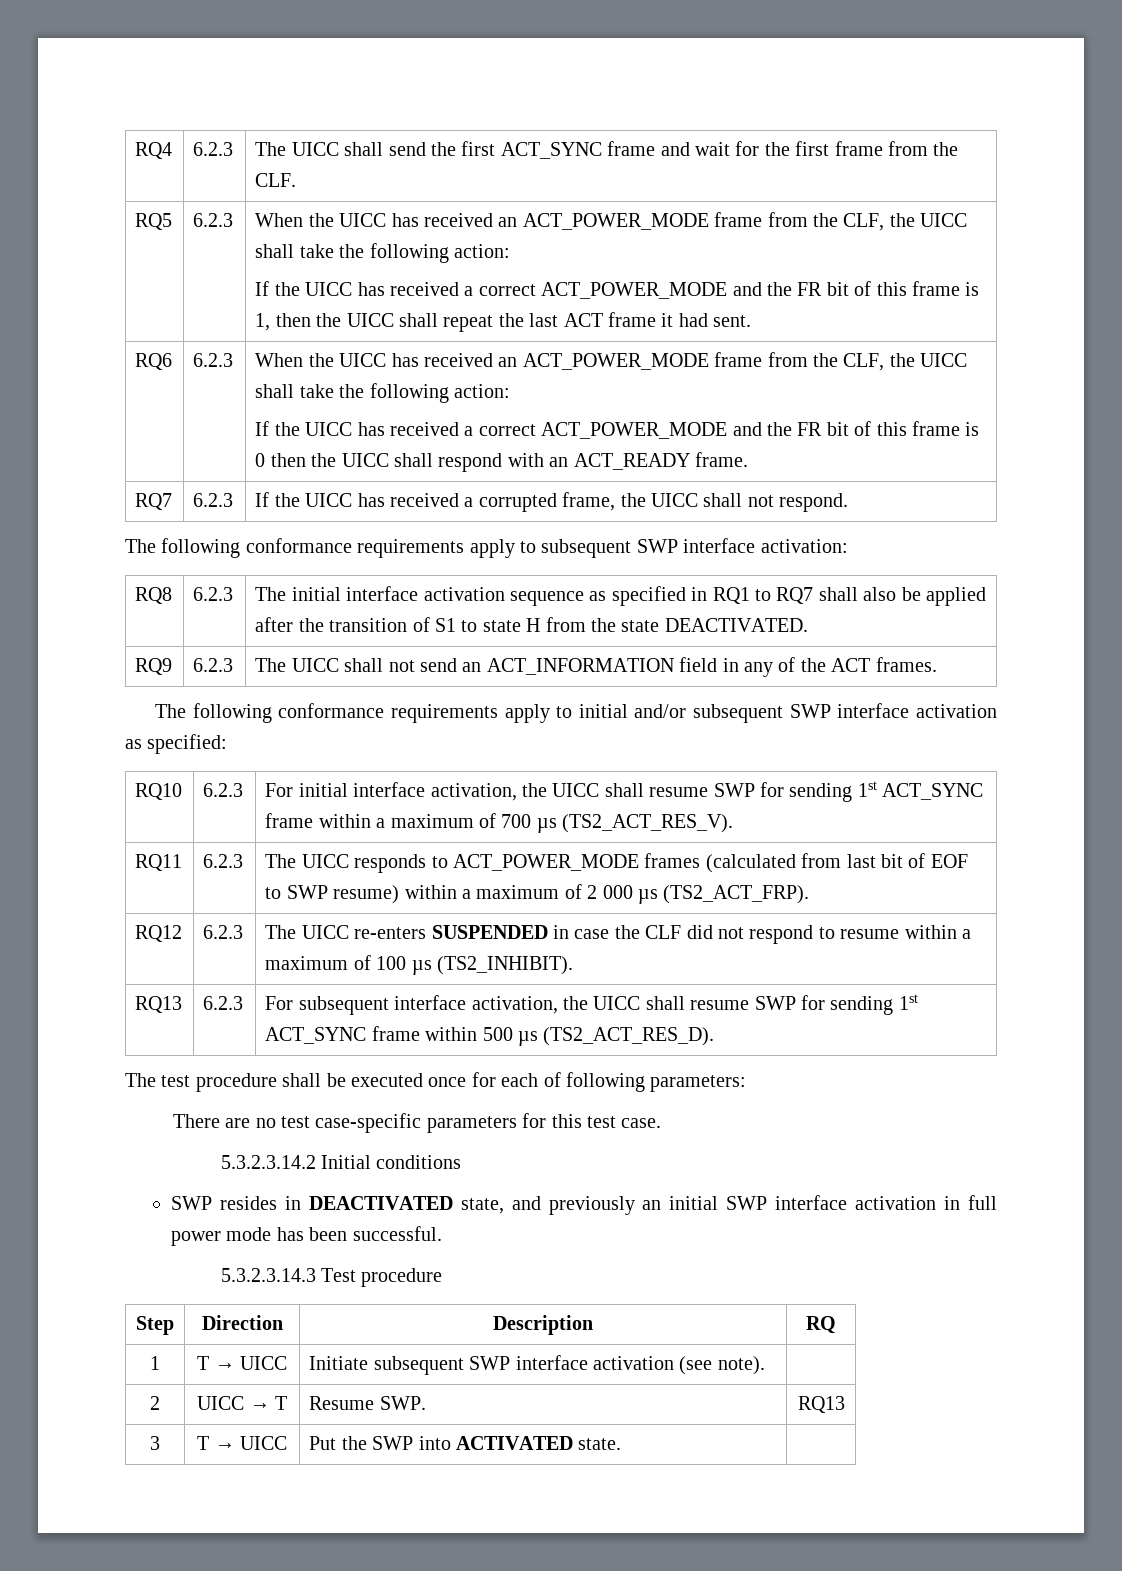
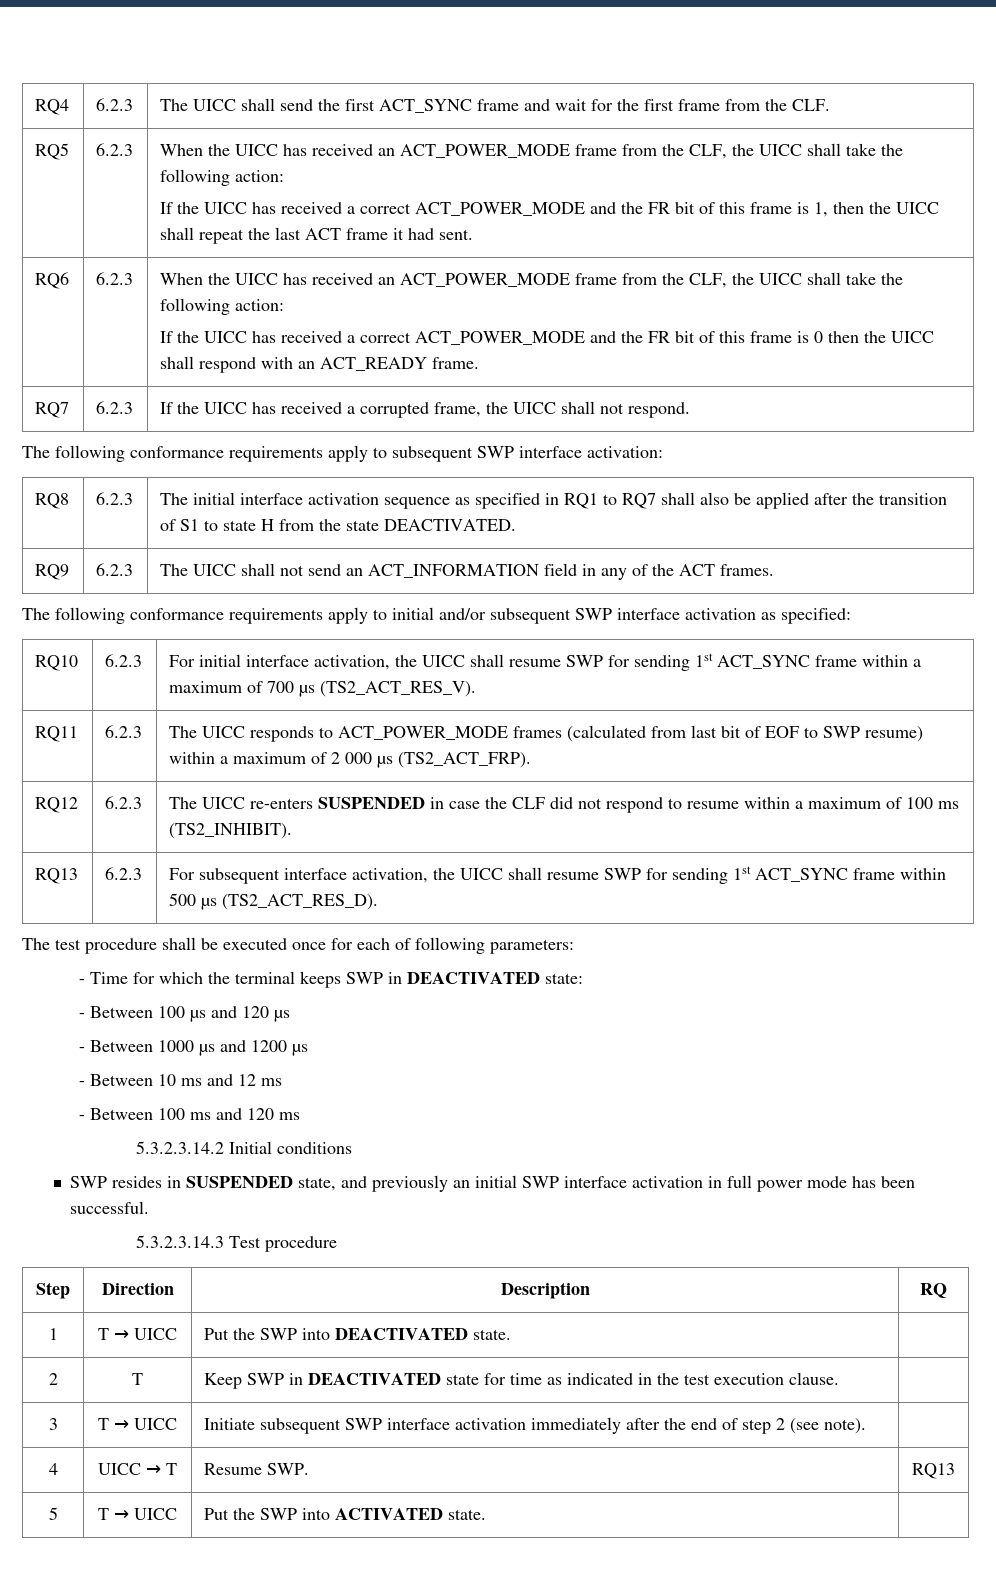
- RQ12 | 6.2.3 | The UICC re-enters SUSPENDED in case the CLF did not respond to resume within a maximum of 100 µs (TS2_INHIBIT).
+ RQ12 | 6.2.3 | The UICC re-enters SUSPENDED in case the CLF did not respond to resume within a maximum of 100 ms (TS2_INHIBIT).
- There are no test case-specific parameters for this test case.
+ - Time for which the terminal keeps SWP in DEACTIVATED state:
+ - Between 100 µs and 120 µs
+ - Between 1000 µs and 1200 µs
+ - Between 10 ms and 12 ms
+ - Between 100 ms and 120 ms
- SWP resides in DEACTIVATED state, and previously an initial SWP interface activation in full power mode has been successful.
+ SWP resides in SUSPENDED state, and previously an initial SWP interface activation in full power mode has been successful.
- 1 | T → UICC | Initiate subsequent SWP interface activation (see note). |
+ 1 | T → UICC | Put the SWP into DEACTIVATED state. |
+ 2 | T | Keep SWP in DEACTIVATED state for time as indicated in the test execution clause. |
+ 3 | T → UICC | Initiate subsequent SWP interface activation immediately after the end of step 2 (see note). |
- 2 | UICC → T | Resume SWP. | RQ13
+ 4 | UICC → T | Resume SWP. | RQ13
- 3 | T → UICC | Put the SWP into ACTIVATED state. |
+ 5 | T → UICC | Put the SWP into ACTIVATED state. |

